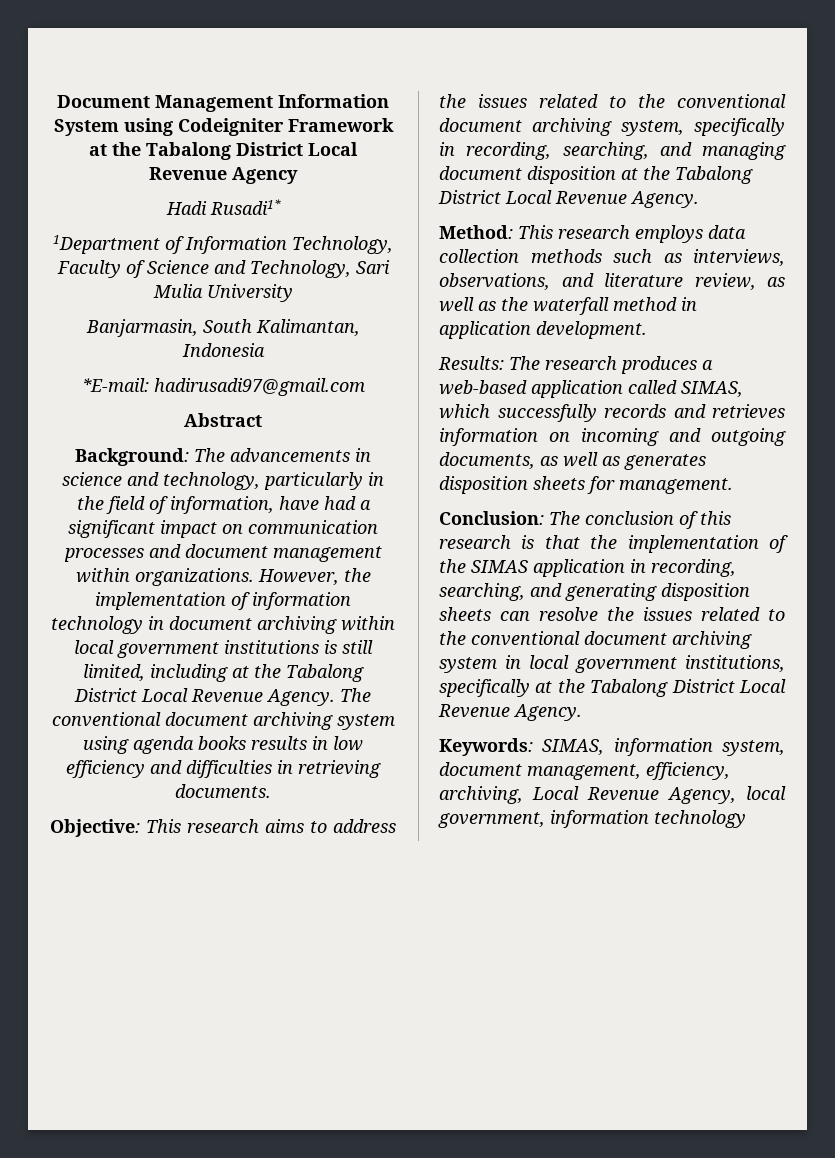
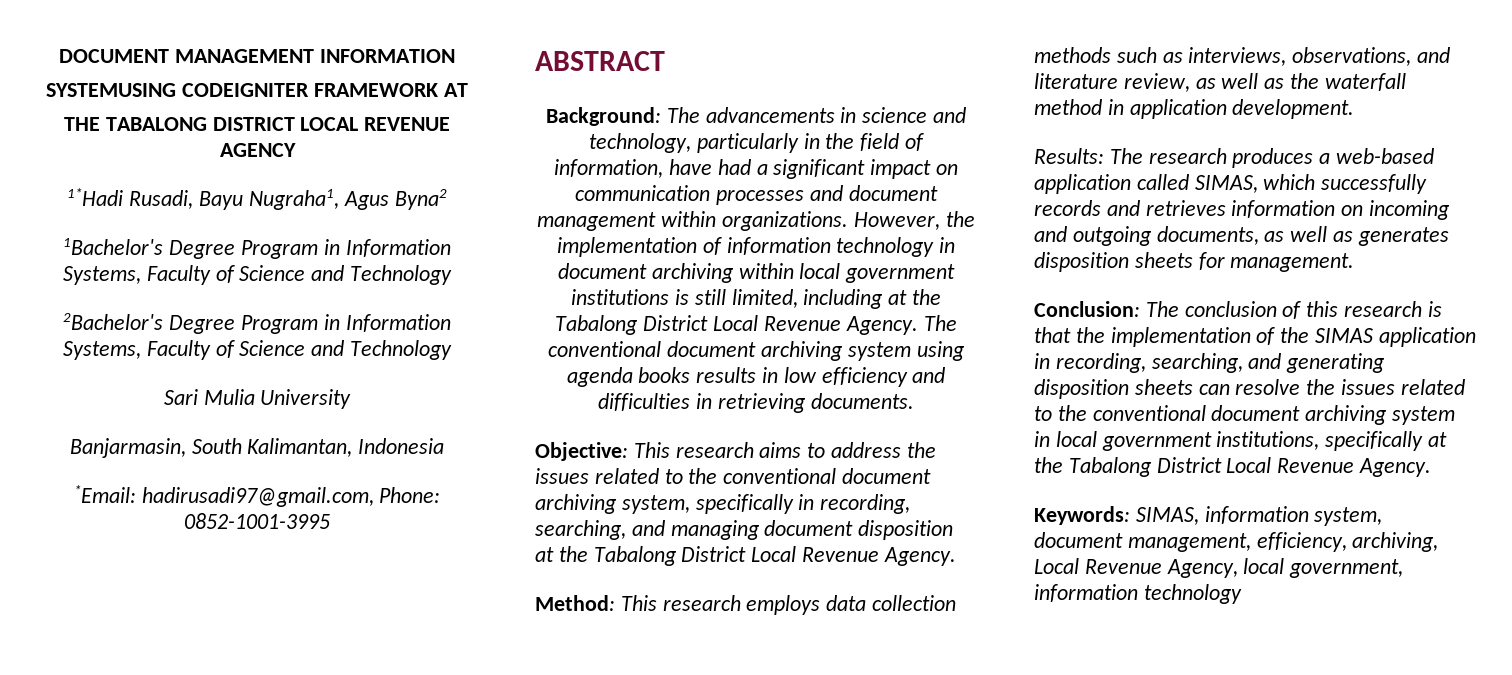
- Document Management Information System using Codeigniter Framework at the Tabalong District Local Revenue Agency
- Hadi Rusadi1*
- 1Department of Information Technology, Faculty of Science and Technology, Sari Mulia University
+ DOCUMENT MANAGEMENT INFORMATION
+ SYSTEMUSING CODEIGNITER FRAMEWORK AT
+ THE TABALONG DISTRICT LOCAL REVENUE AGENCY
+ 1*Hadi Rusadi, Bayu Nugraha1, Agus Byna2
+ 1Bachelor's Degree Program in Information Systems, Faculty of Science and Technology
+ 2Bachelor's Degree Program in Information Systems, Faculty of Science and Technology
+ Sari Mulia University
- *E-mail: hadirusadi97@gmail.com
- Abstract
+ *Email: hadirusadi97@gmail.com, Phone: 0852-1001-3995
+ ABSTRACT

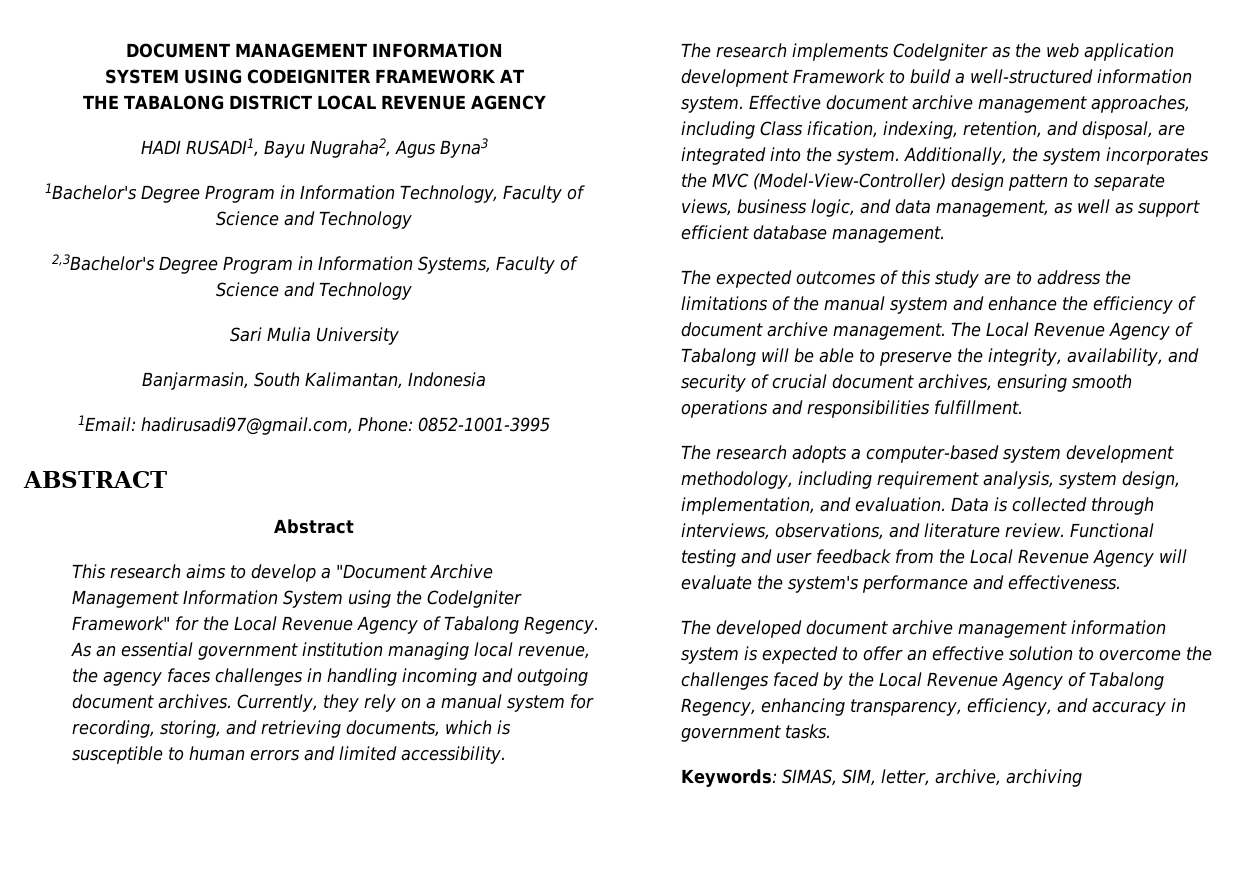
- SYSTEMUSING CODEIGNITER FRAMEWORK AT
+ SYSTEM USING CODEIGNITER FRAMEWORK AT
- 1*Hadi Rusadi, Bayu Nugraha1, Agus Byna2
+ HADI RUSADI1, Bayu Nugraha2, Agus Byna3
- 1Bachelor's Degree Program in Information Systems, Faculty of Science and Technology
- 2Bachelor's Degree Program in Information Systems, Faculty of Science and Technology
+ 1Bachelor's Degree Program in Information Technology, Faculty of Science and Technology
+ 2,3Bachelor's Degree Program in Information Systems, Faculty of Science and Technology
- *Email: hadirusadi97@gmail.com, Phone: 0852-1001-3995
+ 1Email: hadirusadi97@gmail.com, Phone: 0852-1001-3995
- Background: The advancements in science and technology, particularly in the field of information, have had a significant impact on communication processes and document management within organizations. However, the implementation of information technology in document archiving within local government institutions is still limited, including at the Tabalong District Local Revenue Agency. The conventional document archiving system using agenda books results in low efficiency and difficulties in retrieving documents.
- Objective: This research aims to address the issues related to the conventional document archiving system, specifically in recording, searching, and managing document disposition at the Tabalong District Local Revenue Agency.
- Method: This research employs data collection methods such as interviews, observations, and literature review, as well as the waterfall method in application development.
- Results: The research produces a web-based application called SIMAS, which successfully records and retrieves information on incoming and outgoing documents, as well as generates disposition sheets for management.
- Conclusion: The conclusion of this research is that the implementation of the SIMAS application in recording, searching, and generating disposition sheets can resolve the issues related to the conventional document archiving system in local government institutions, specifically at the Tabalong District Local Revenue Agency.
- Keywords: SIMAS, information system, document management, efficiency, archiving, Local Revenue Agency, local government, information technology
+ Abstract
+ This research aims to develop a "Document Archive Management Information System using the CodeIgniter Framework" for the Local Revenue Agency of Tabalong Regency. As an essential government institution managing local revenue, the agency faces challenges in handling incoming and outgoing document archives. Currently, they rely on a manual system for recording, storing, and retrieving documents, which is susceptible to human errors and limited accessibility.
+ The research implements CodeIgniter as the web application development Framework to build a well-structured information system. Effective document archive management approaches, including Class ification, indexing, retention, and disposal, are integrated into the system. Additionally, the system incorporates the MVC (Model-View-Controller) design pattern to separate views, business logic, and data management, as well as support efficient database management.
+ The expected outcomes of this study are to address the limitations of the manual system and enhance the efficiency of document archive management. The Local Revenue Agency of Tabalong will be able to preserve the integrity, availability, and security of crucial document archives, ensuring smooth operations and responsibilities fulfillment.
+ The research adopts a computer-based system development methodology, including requirement analysis, system design, implementation, and evaluation. Data is collected through interviews, observations, and literature review. Functional testing and user feedback from the Local Revenue Agency will evaluate the system's performance and effectiveness.
+ The developed document archive management information system is expected to offer an effective solution to overcome the challenges faced by the Local Revenue Agency of Tabalong Regency, enhancing transparency, efficiency, and accuracy in government tasks.
+ Keywords: SIMAS, SIM, letter, archive, archiving

